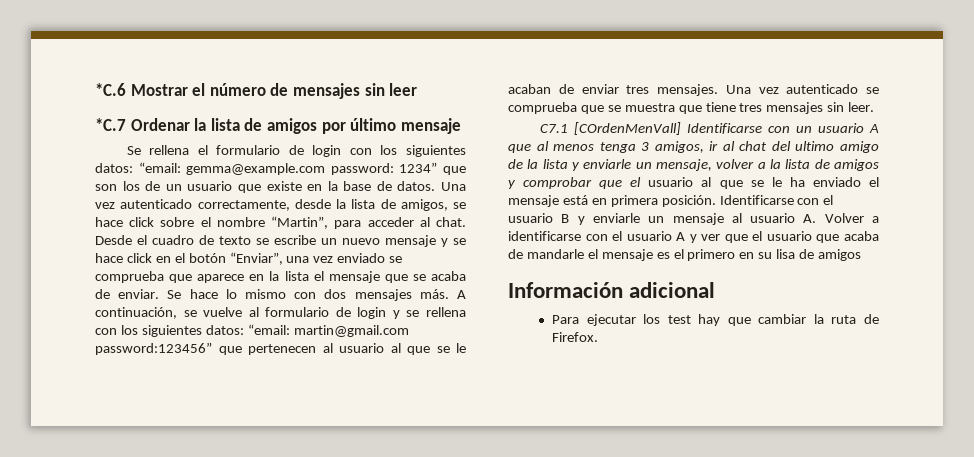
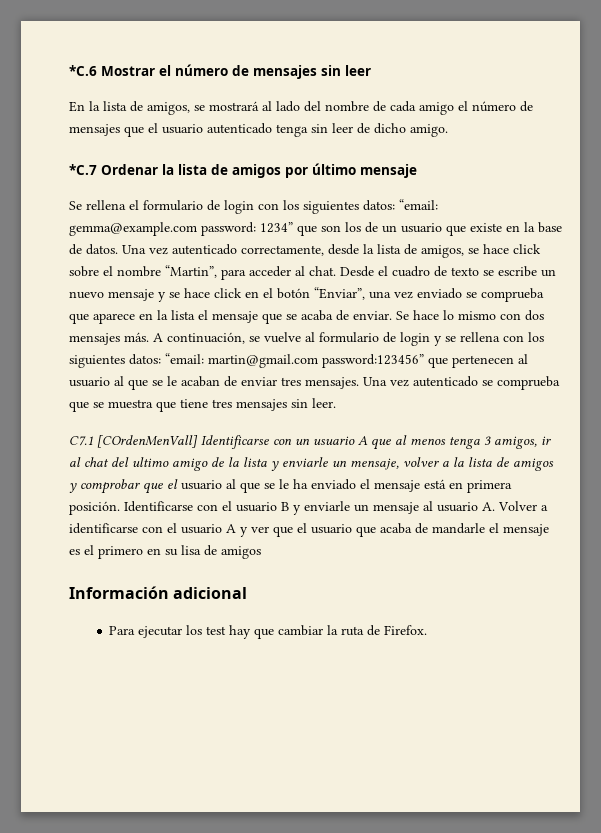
+ En la lista de amigos, se mostrará al lado del nombre de cada amigo el número de mensajes que el usuario autenticado tenga sin leer de dicho amigo.

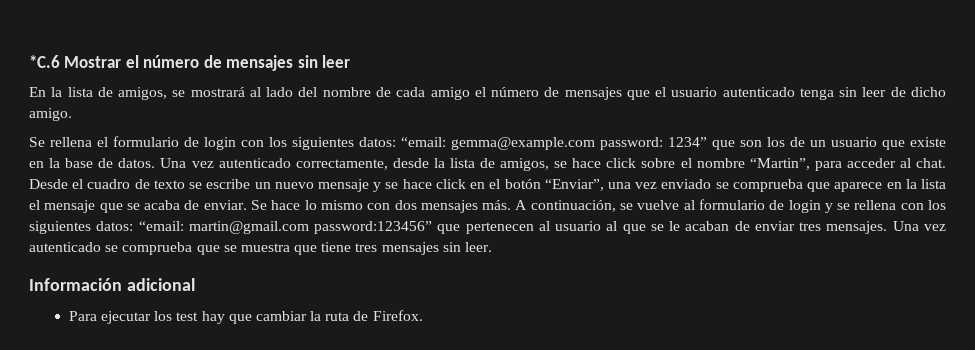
- *C.7 Ordenar la lista de amigos por último mensaje
- C7.1 [COrdenMenVall] Identificarse con un usuario A que al menos tenga 3 amigos, ir al chat del ultimo amigo de la lista y enviarle un mensaje, volver a la lista de amigos y comprobar que el usuario al que se le ha enviado el mensaje está en primera posición. Identificarse con el usuario B y enviarle un mensaje al usuario A. Volver a identificarse con el usuario A y ver que el usuario que acaba de mandarle el mensaje es el primero en su lisa de amigos

